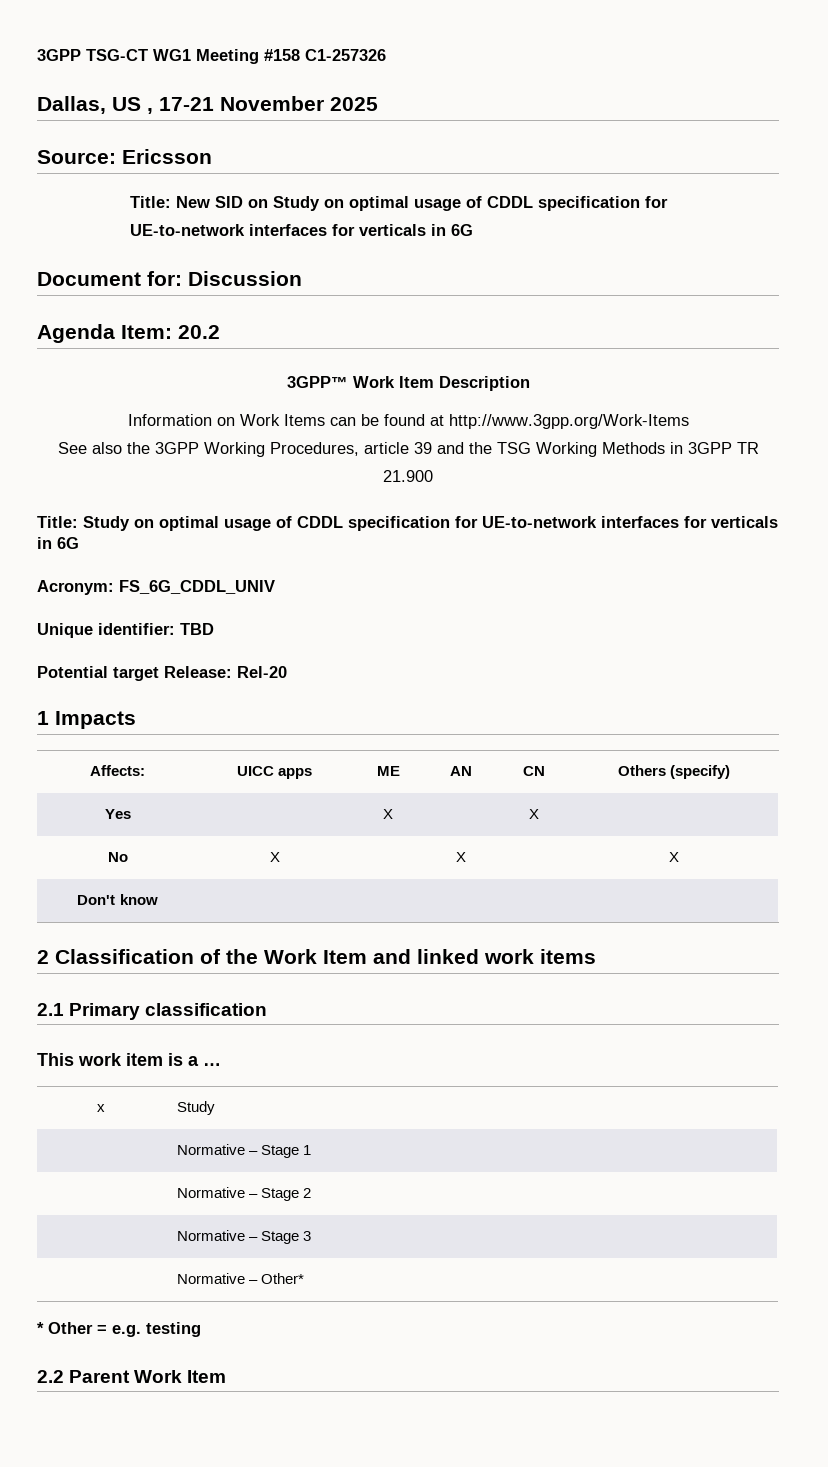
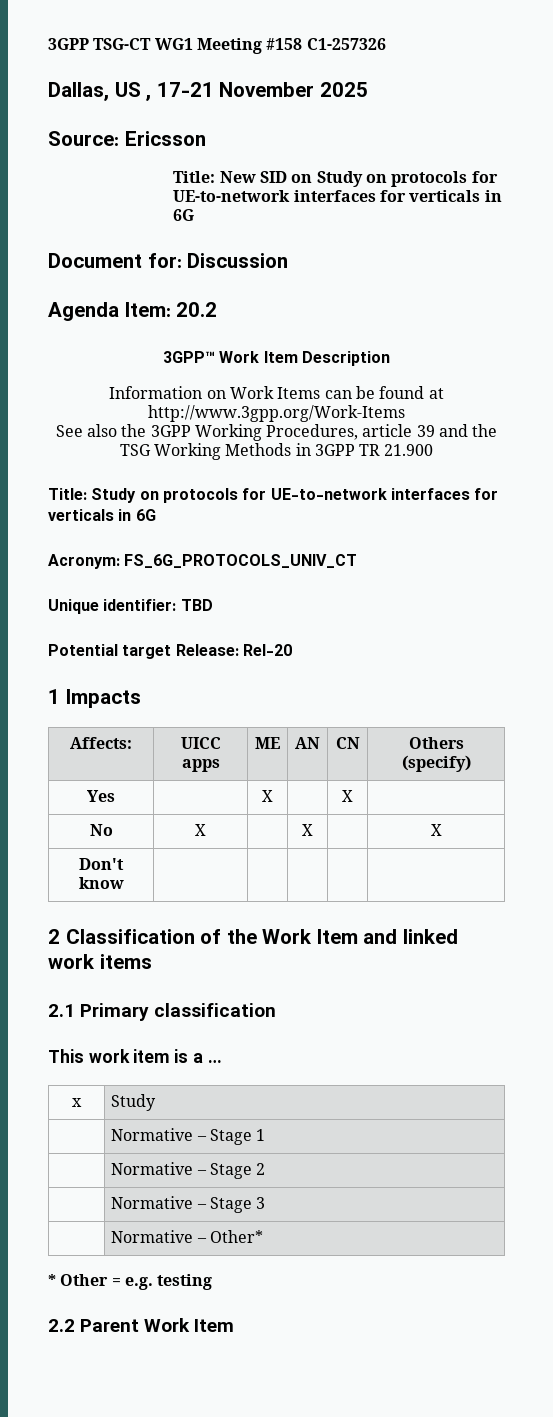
- Title: New SID on Study on optimal usage of CDDL specification for UE-to-network interfaces for verticals in 6G
+ Title: New SID on Study on protocols for UE-to-network interfaces for verticals in 6G
- Title: Study on optimal usage of CDDL specification for UE-to-network interfaces for verticals in 6G
+ Title: Study on protocols for UE-to-network interfaces for verticals in 6G
- Acronym: FS_6G_CDDL_UNIV
+ Acronym: FS_6G_PROTOCOLS_UNIV_CT

